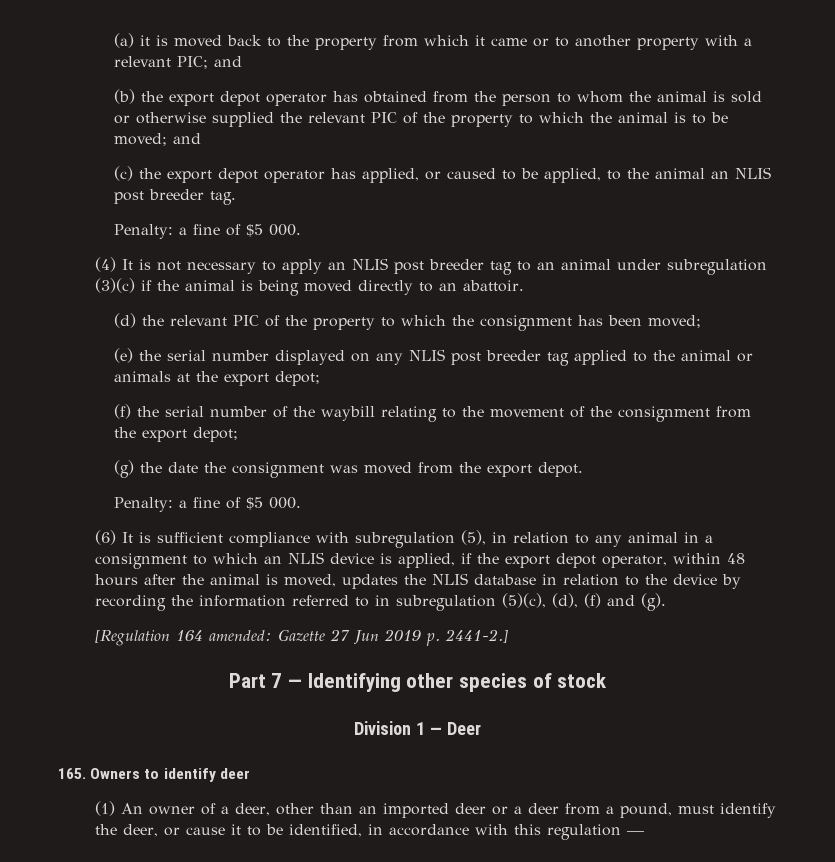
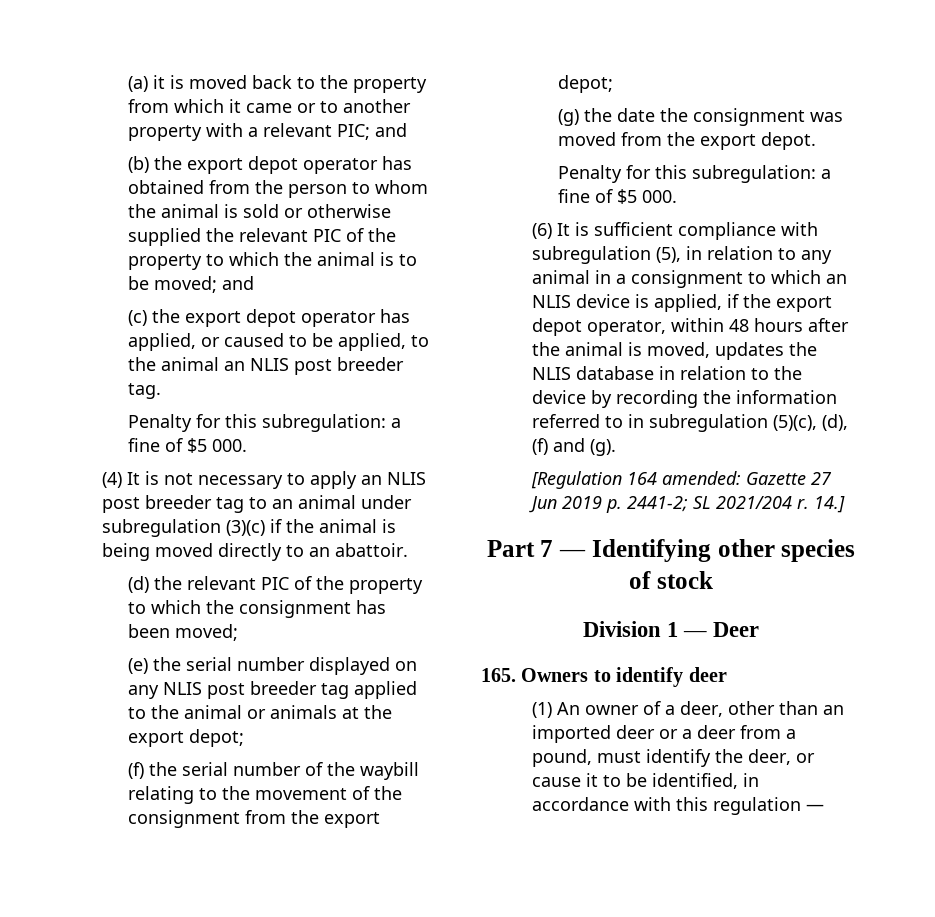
  (c) the export depot operator has applied, or caused to be applied, to the animal an NLIS post breeder tag.
- Penalty: a fine of $5 000.
+ Penalty for this subregulation: a fine of $5 000.
  (g) the date the consignment was moved from the export depot.
- Penalty: a fine of $5 000.
+ Penalty for this subregulation: a fine of $5 000.
- [Regulation 164 amended: Gazette 27 Jun 2019 p. 2441-2.]
+ [Regulation 164 amended: Gazette 27 Jun 2019 p. 2441-2; SL 2021/204 r. 14.]

